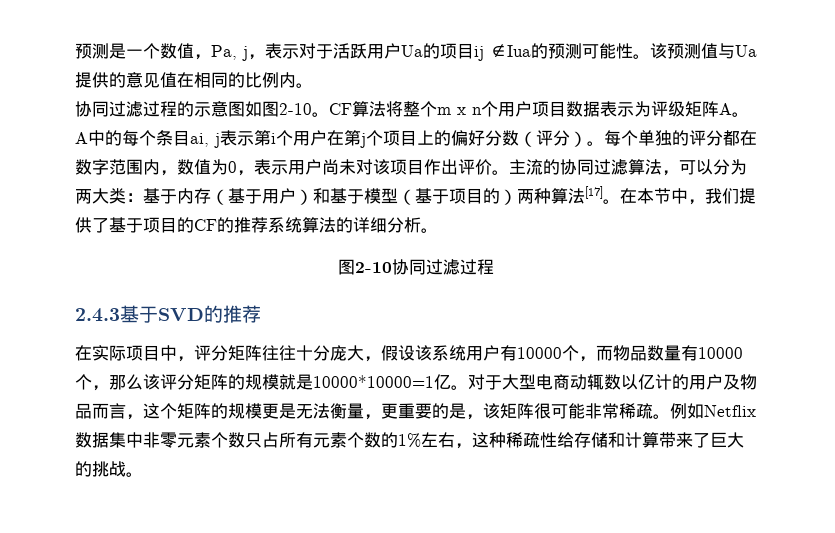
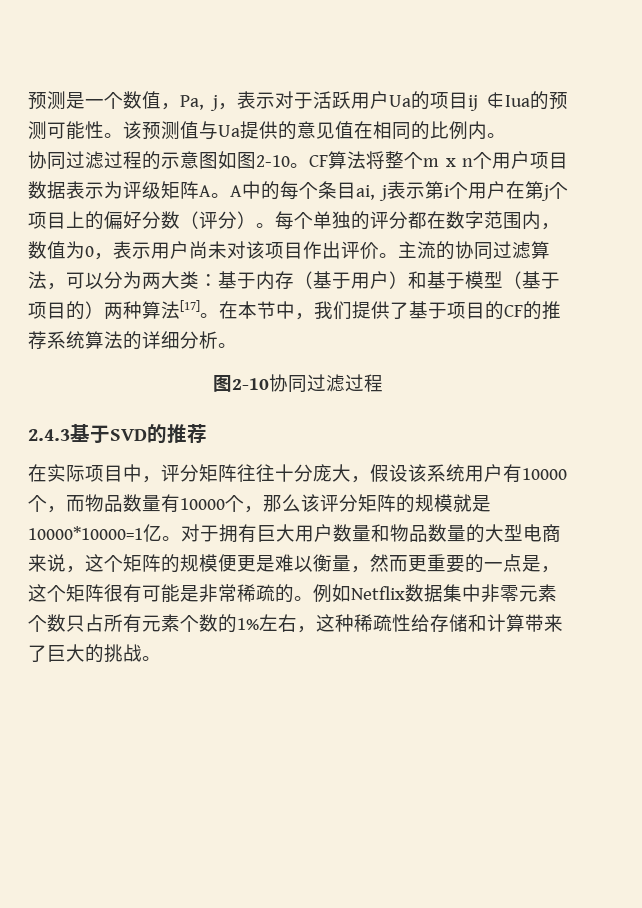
- 对于大型电商动辄数以亿计的用户及物品而言，这个矩阵的规模更是无法衡量，更重要的是，该矩阵很可能非常稀疏。
+ 对于拥有巨大用户数量和物品数量的大型电商来说，这个矩阵的规模便更是难以衡量，然而更重要的一点是，这个矩阵很有可能是非常稀疏的。

